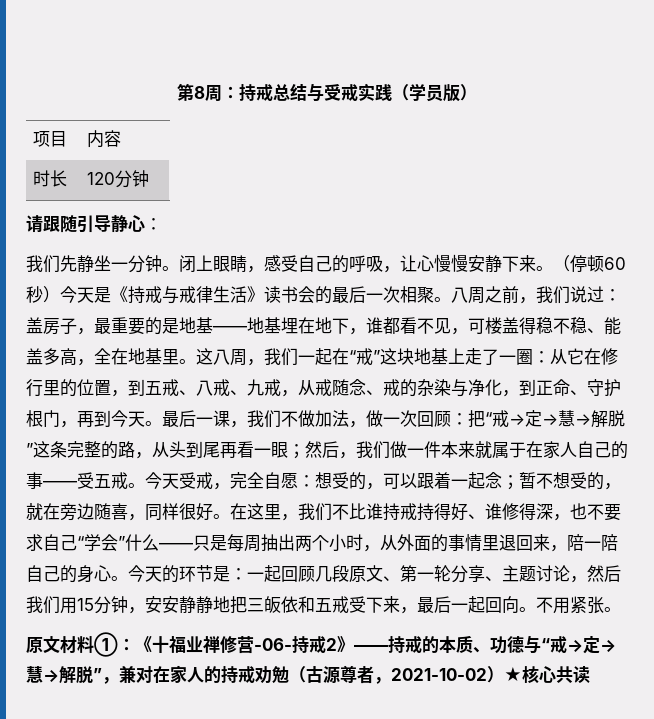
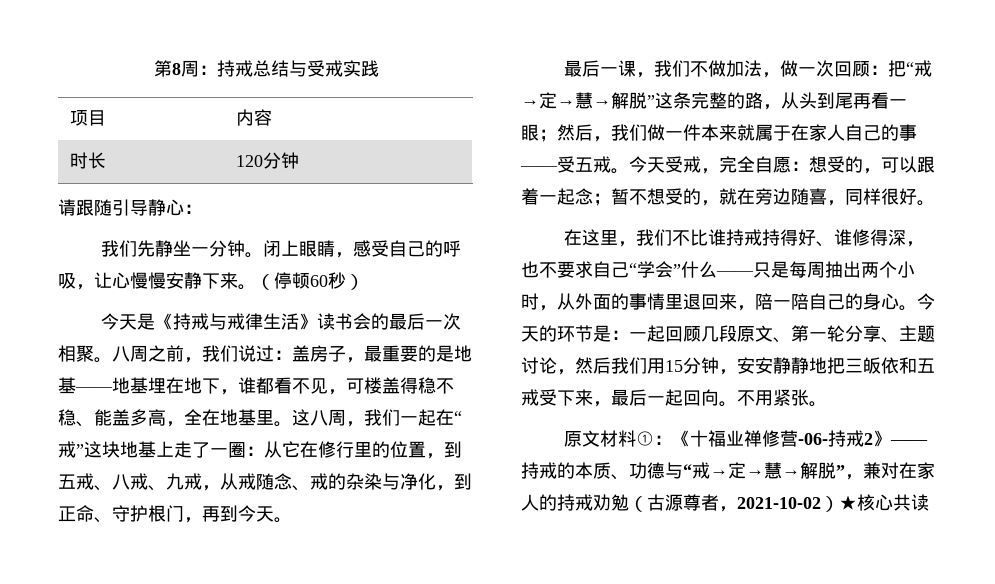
- 第8周：持戒总结与受戒实践（学员版）
+ 第8周：持戒总结与受戒实践
- （停顿60秒）今天是《持戒与戒律生活》读书会的最后一次相聚。
+ （停顿60秒）
+ 今天是《持戒与戒律生活》读书会的最后一次相聚。
- 从它在修行里的位置，到五戒、八戒、九戒，从戒随念、戒的杂染与净化，到正命、守护根门，再到今天。最后一课，我们不做加法，做一次回顾：
+ 从它在修行里的位置，到五戒、八戒、九戒，从戒随念、戒的杂染与净化，到正命、守护根门，再到今天。
+ 最后一课，我们不做加法，做一次回顾：
- 今天受戒，完全自愿：想受的，可以跟着一起念；暂不想受的，就在旁边随喜，同样很好。在这里，我们不比谁持戒持得好、谁修得深，也不要求自己“学会”什么——只是每周抽出两个小时，从外面的事情里退回来，陪一陪自己的身心。
+ 今天受戒，完全自愿：想受的，可以跟着一起念；暂不想受的，就在旁边随喜，同样很好。
+ 在这里，我们不比谁持戒持得好、谁修得深，也不要求自己“学会”什么——只是每周抽出两个小时，从外面的事情里退回来，陪一陪自己的身心。

